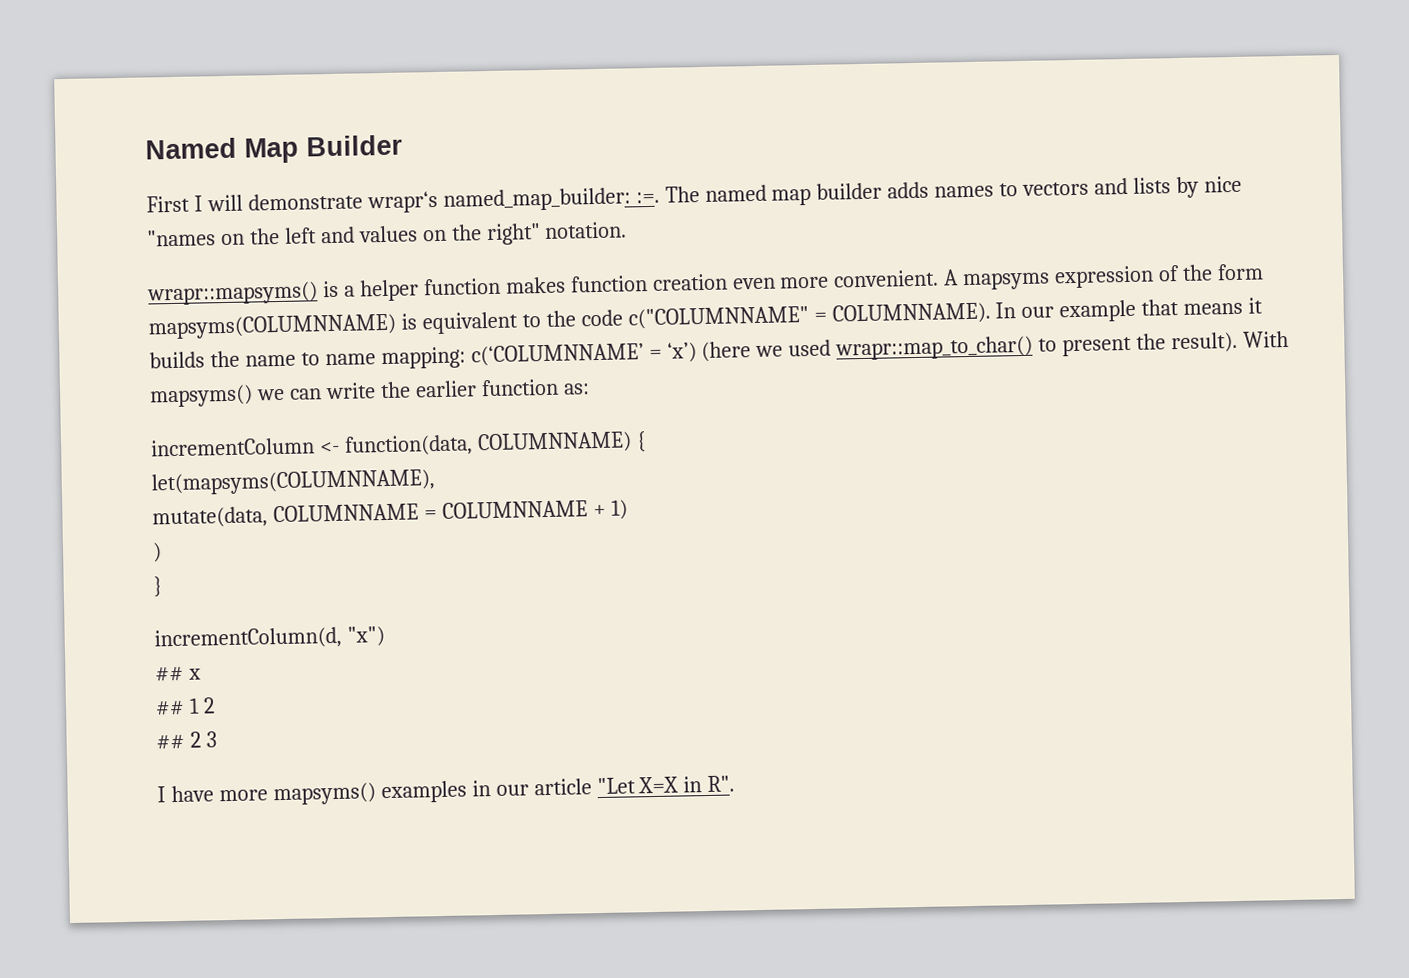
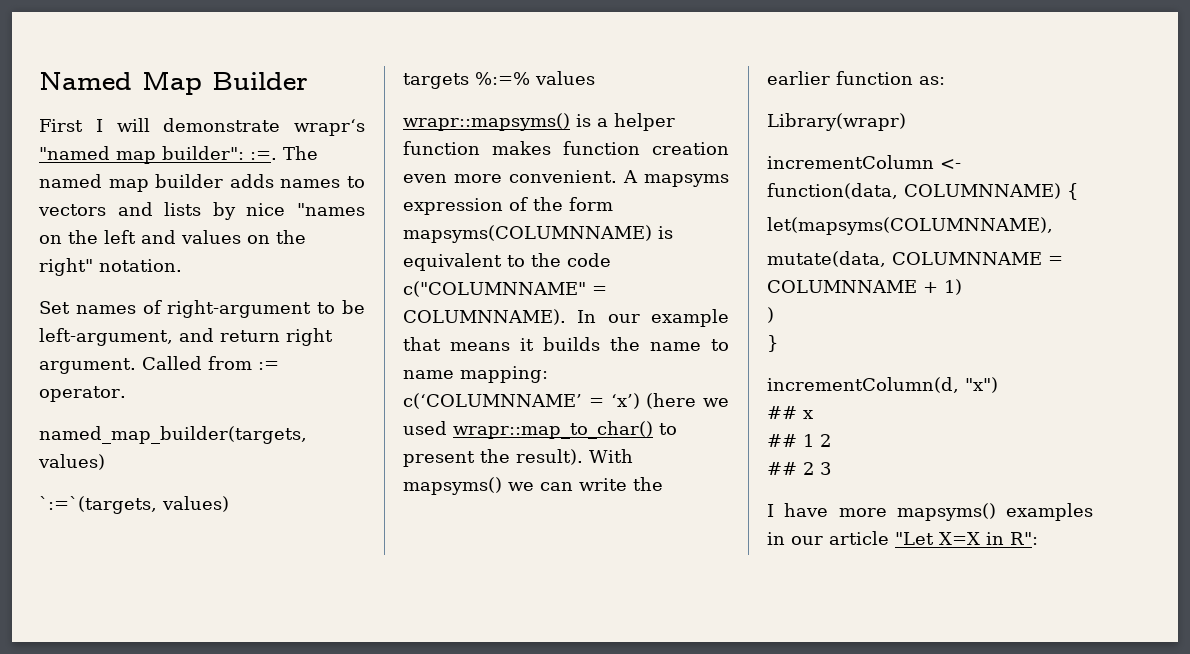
- First I will demonstrate wrapr‘s named_map_builder: :=.
+ First I will demonstrate wrapr‘s "named map builder": :=.
+ Set names of right-argument to be left-argument, and return right argument. Called from := operator.
+ named_map_builder(targets, values)
+ `:=`(targets, values)
+ targets %:=% values
+ Library(wrapr)
- I have more mapsyms() examples in our article "Let X=X in R".
+ I have more mapsyms() examples in our article "Let X=X in R":

